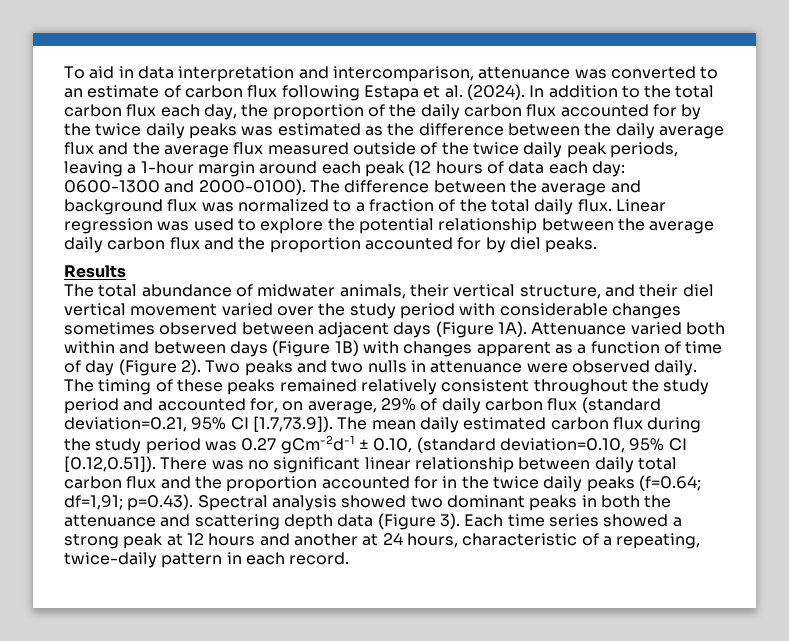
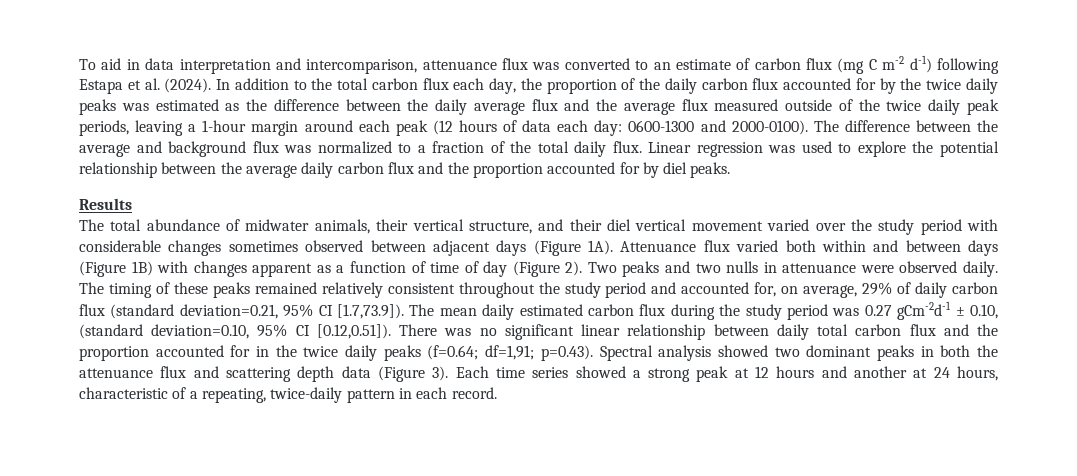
- To aid in data interpretation and intercomparison, attenuance was converted to an estimate of carbon flux following Estapa et al. (2024).
+ To aid in data interpretation and intercomparison, attenuance flux was converted to an estimate of carbon flux (mg C m-2 d-1) following Estapa et al. (2024).
- Attenuance varied both within and between days (Figure 1B) with changes apparent as a function of time of day (Figure 2).
+ Attenuance flux varied both within and between days (Figure 1B) with changes apparent as a function of time of day (Figure 2).
- p=0.43). Spectral analysis showed two dominant peaks in both the attenuance and scattering depth data (Figure 3).
+ p=0.43). Spectral analysis showed two dominant peaks in both the attenuance flux and scattering depth data (Figure 3).

